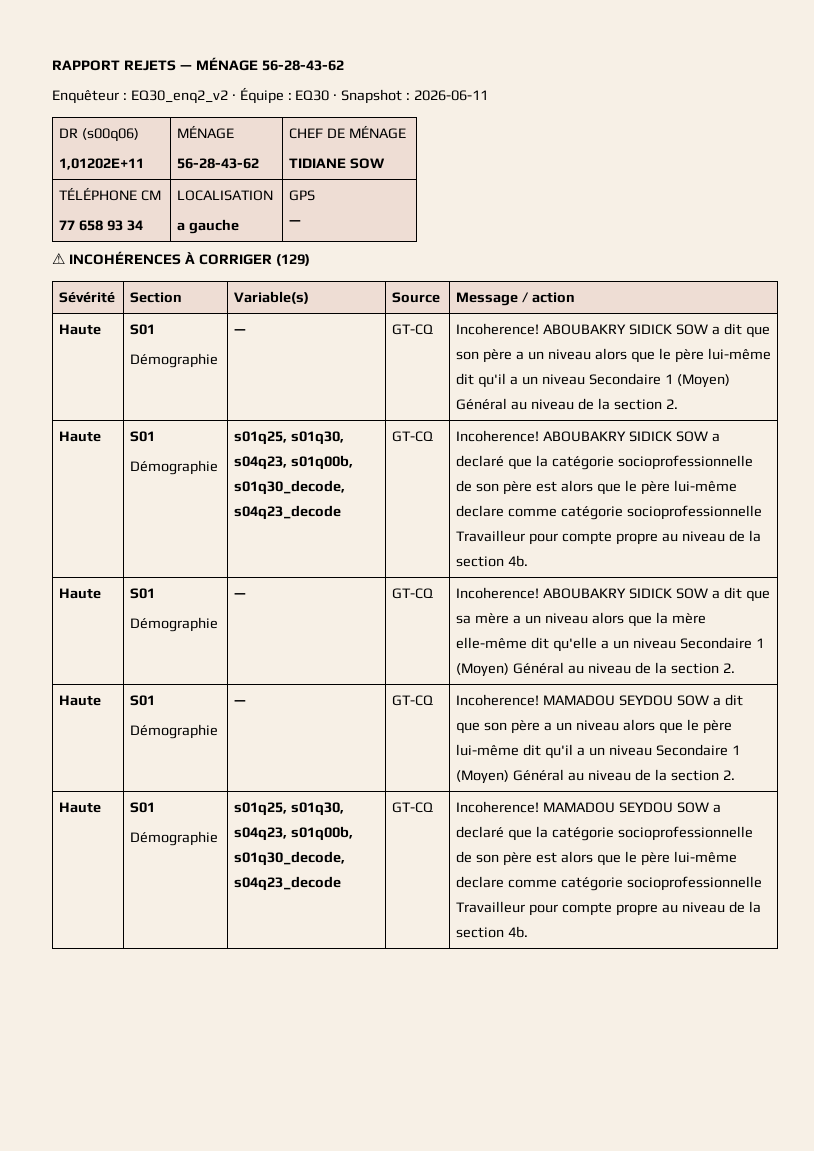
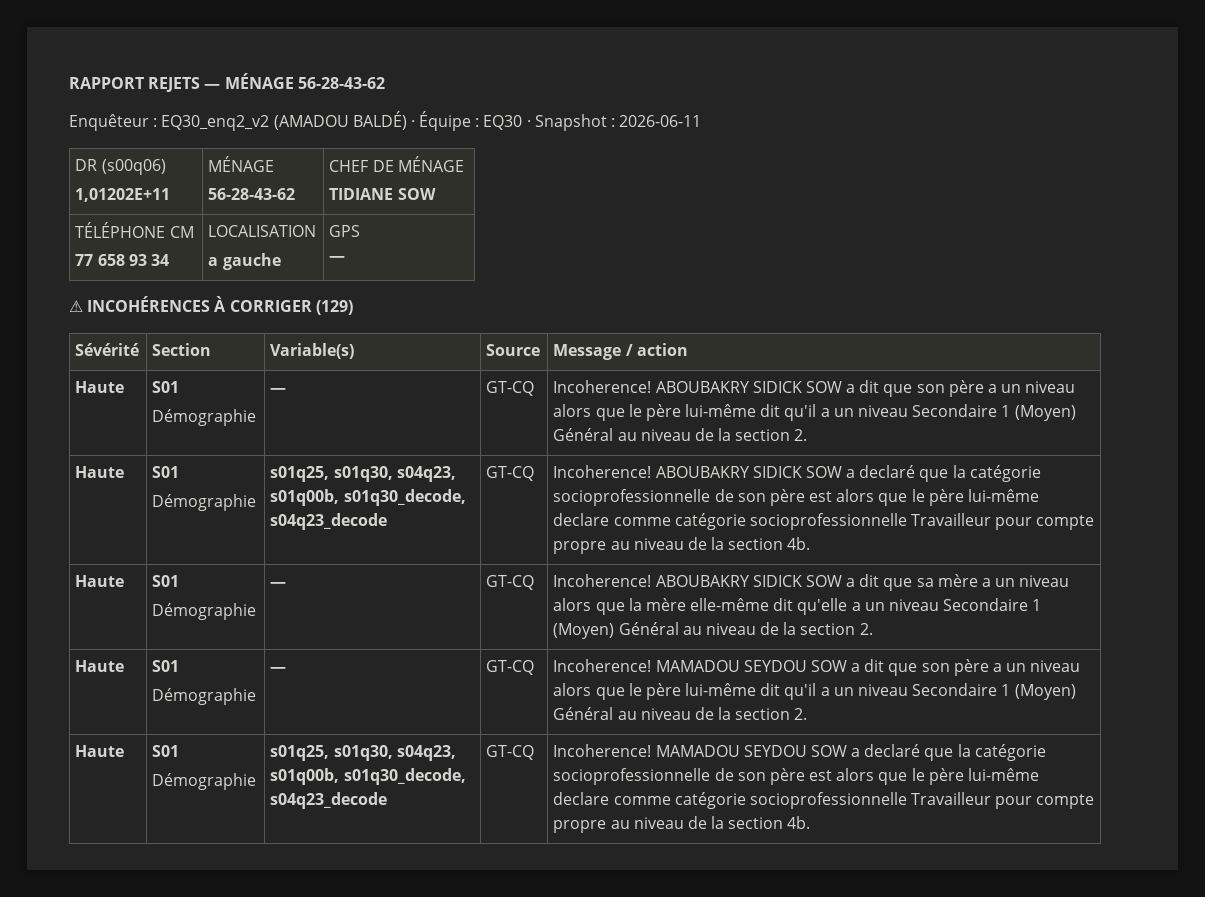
- Enquêteur : EQ30_enq2_v2 · Équipe : EQ30 · Snapshot : 2026-06-11
+ Enquêteur : EQ30_enq2_v2 (AMADOU BALDÉ) · Équipe : EQ30 · Snapshot : 2026-06-11

